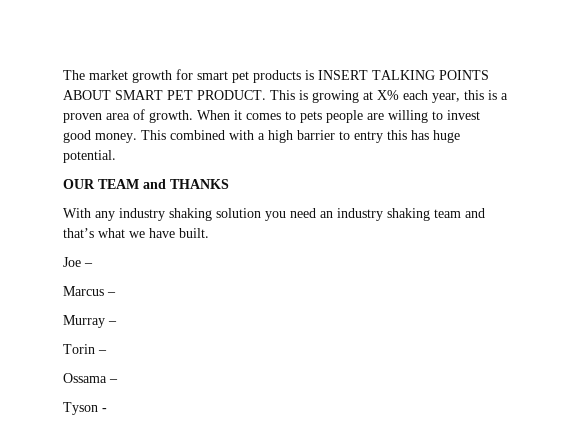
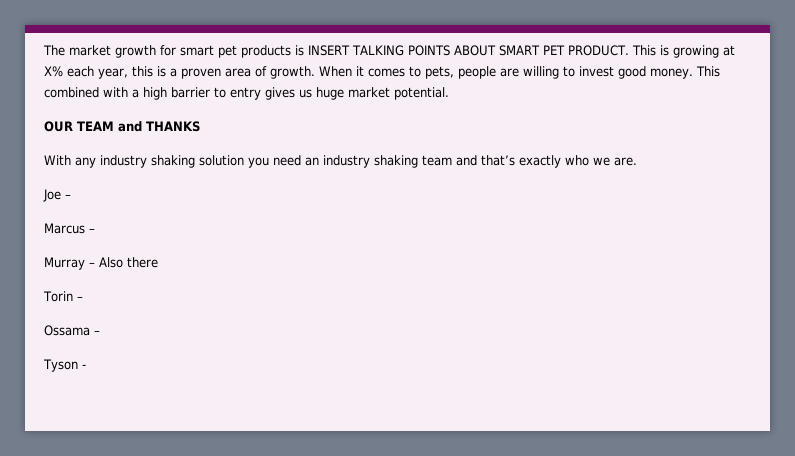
- When it comes to pets people are willing to invest good money.
+ When it comes to pets, people are willing to invest good money.
- This combined with a high barrier to entry this has huge potential.
+ This combined with a high barrier to entry gives us huge market potential.
- With any industry shaking solution you need an industry shaking team and that’s what we have built.
+ With any industry shaking solution you need an industry shaking team and that’s exactly who we are.
- Murray –
+ Murray – Also there

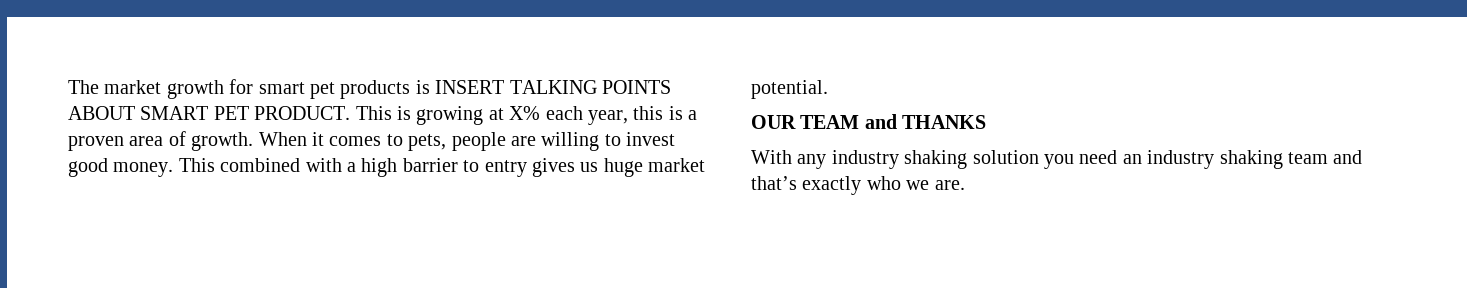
- Joe –
- Marcus –
- Murray – Also there
- Torin –
- Ossama –
- Tyson -

